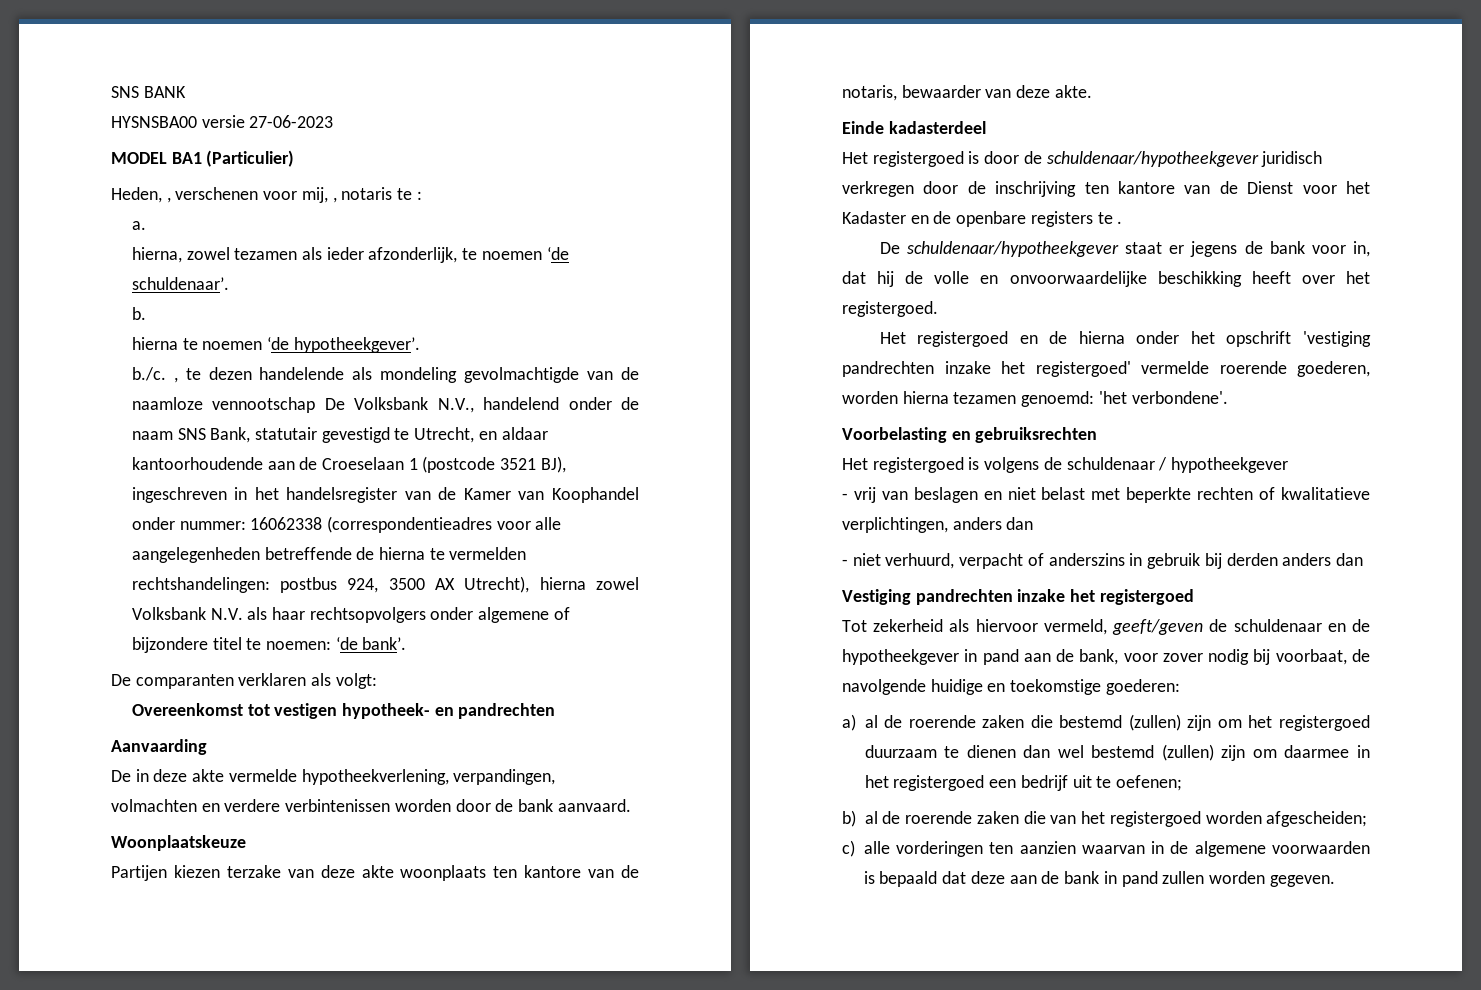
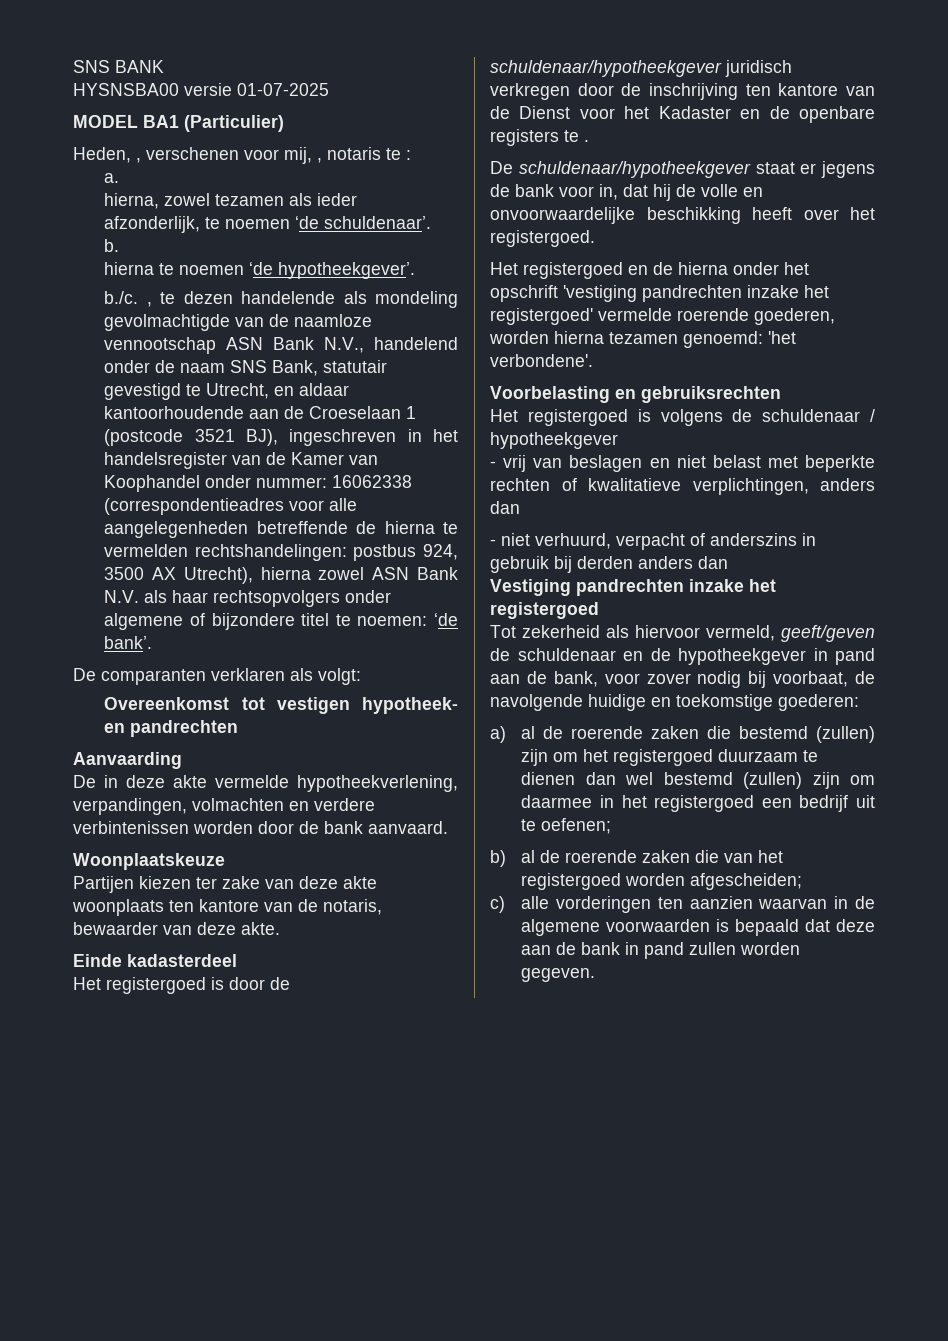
- HYSNSBA00 versie 27-06-2023
+ HYSNSBA00 versie 01-07-2025
- b./c. , te dezen handelende als mondeling gevolmachtigde van de naamloze vennootschap De Volksbank N.V., handelend onder de naam SNS Bank, statutair gevestigd te Utrecht, en aldaar kantoorhoudende aan de Croeselaan 1 (postcode 3521 BJ), ingeschreven in het handelsregister van de Kamer van Koophandel onder nummer:
+ b./c. , te dezen handelende als mondeling gevolmachtigde van de naamloze vennootschap ASN Bank N.V., handelend onder de naam SNS Bank, statutair gevestigd te Utrecht, en aldaar kantoorhoudende aan de Croeselaan 1 (postcode 3521 BJ), ingeschreven in het handelsregister van de Kamer van Koophandel onder nummer:
- postbus 924, 3500 AX Utrecht), hierna zowel Volksbank N.V. als haar rechtsopvolgers onder algemene of bijzondere titel te noemen:
+ postbus 924, 3500 AX Utrecht), hierna zowel ASN Bank N.V. als haar rechtsopvolgers onder algemene of bijzondere titel te noemen:
- Partijen kiezen terzake van deze akte woonplaats ten kantore van de notaris, bewaarder van deze akte.
+ Partijen kiezen ter zake van deze akte woonplaats ten kantore van de notaris, bewaarder van deze akte.

